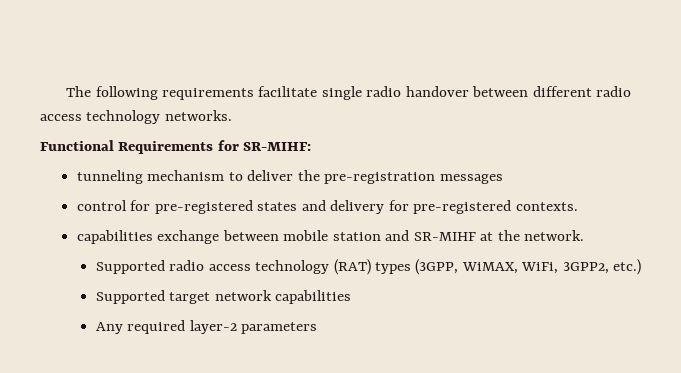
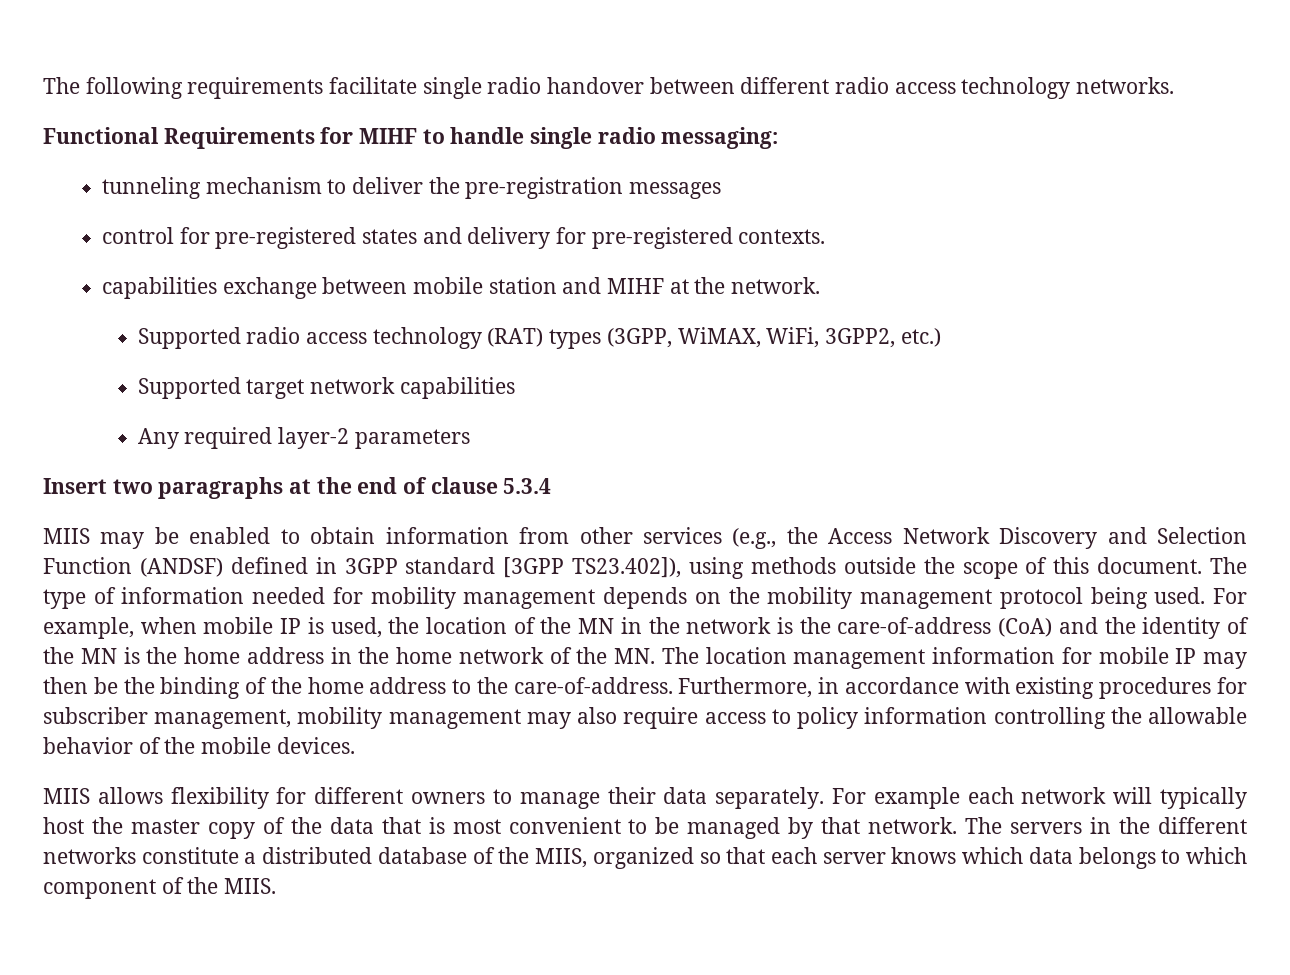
- Functional Requirements for SR-MIHF:
+ Functional Requirements for MIHF to handle single radio messaging:
- capabilities exchange between mobile station and SR-MIHF at the network.
+ capabilities exchange between mobile station and MIHF at the network.
+ Insert two paragraphs at the end of clause 5.3.4
+ MIIS may be enabled to obtain information from other services (e.g., the Access Network Discovery and Selection Function (ANDSF) defined in 3GPP standard [3GPP TS23.402]), using methods outside the scope of this document. The type of information needed for mobility management depends on the mobility management protocol being used. For example, when mobile IP is used, the location of the MN in the network is the care-of-address (CoA) and the identity of the MN is the home address in the home network of the MN. The location management information for mobile IP may then be the binding of the home address to the care-of-address. Furthermore, in accordance with existing procedures for subscriber management, mobility management may also require access to policy information controlling the allowable behavior of the mobile devices.
+ MIIS allows flexibility for different owners to manage their data separately. For example each network will typically host the master copy of the data that is most convenient to be managed by that network. The servers in the different networks constitute a distributed database of the MIIS, organized so that each server knows which data belongs to which component of the MIIS.

